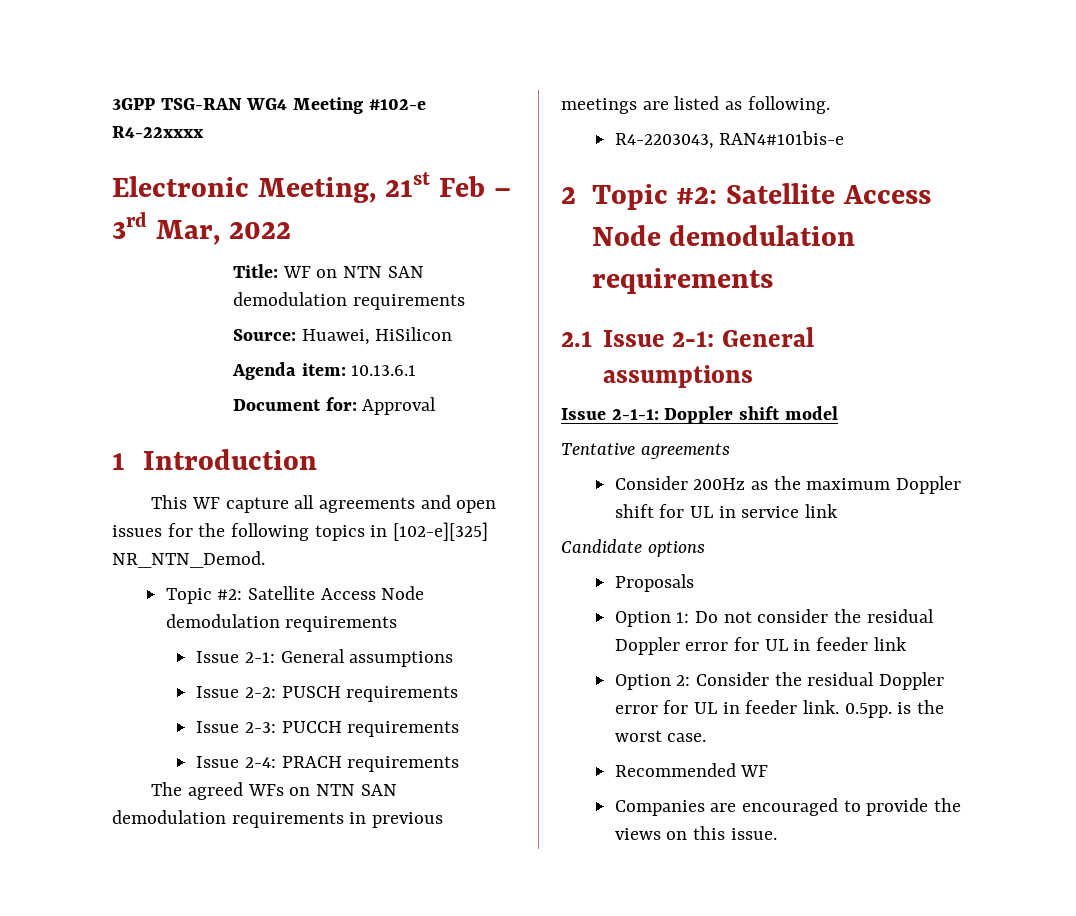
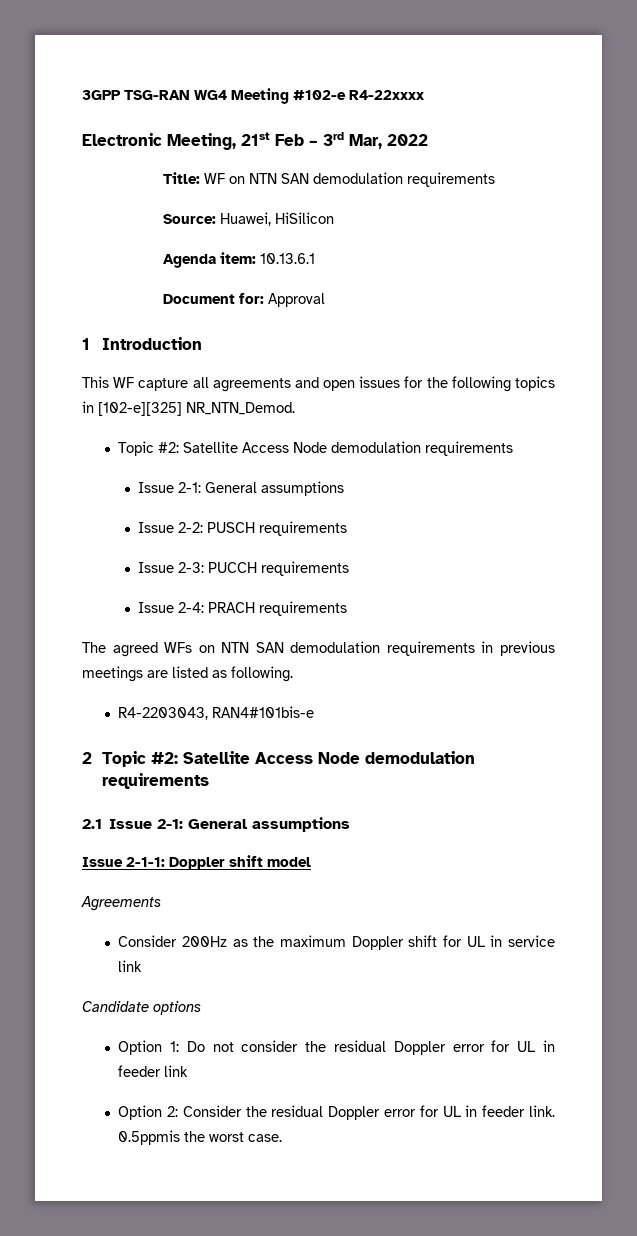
- Tentative agreements
+ Agreements
- Proposals
- 0.5pp. is the worst case.
+ 0.5ppmis the worst case.
- Recommended WF
- Companies are encouraged to provide the views on this issue.

